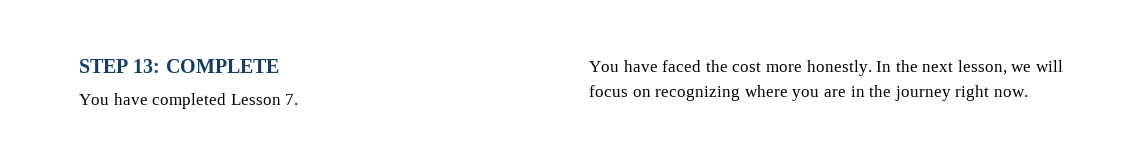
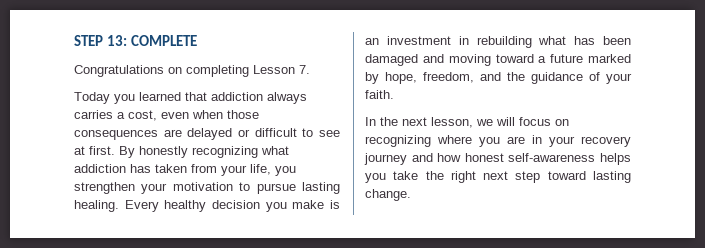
- You have completed Lesson 7.
+ Congratulations on completing Lesson 7.
- You have faced the cost more honestly. In the next lesson, we will focus on recognizing where you are in the journey right now.
+ Today you learned that addiction always carries a cost, even when those consequences are delayed or difficult to see at first. By honestly recognizing what addiction has taken from your life, you strengthen your motivation to pursue lasting healing. Every healthy decision you make is an investment in rebuilding what has been damaged and moving toward a future marked by hope, freedom, and the guidance of your faith.
+ In the next lesson, we will focus on recognizing where you are in your recovery journey and how honest self-awareness helps you take the right next step toward lasting change.

